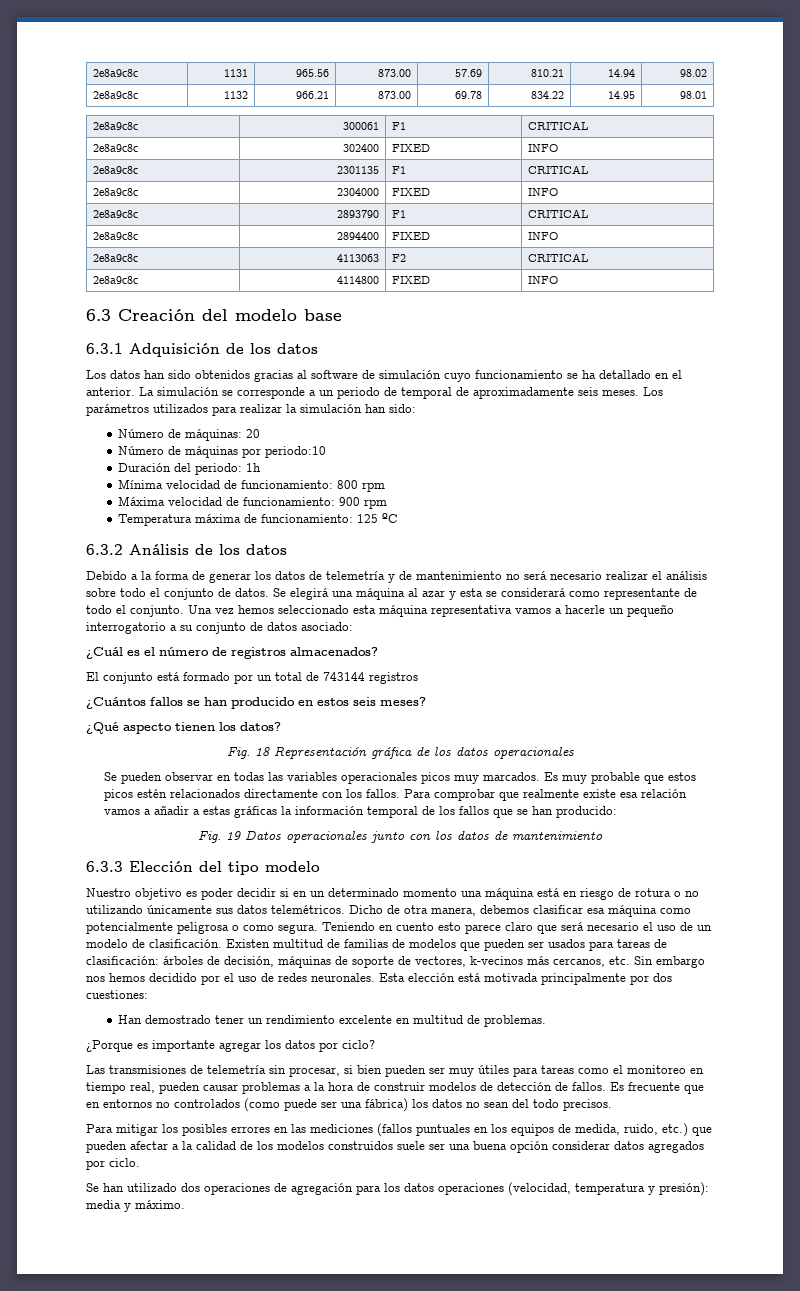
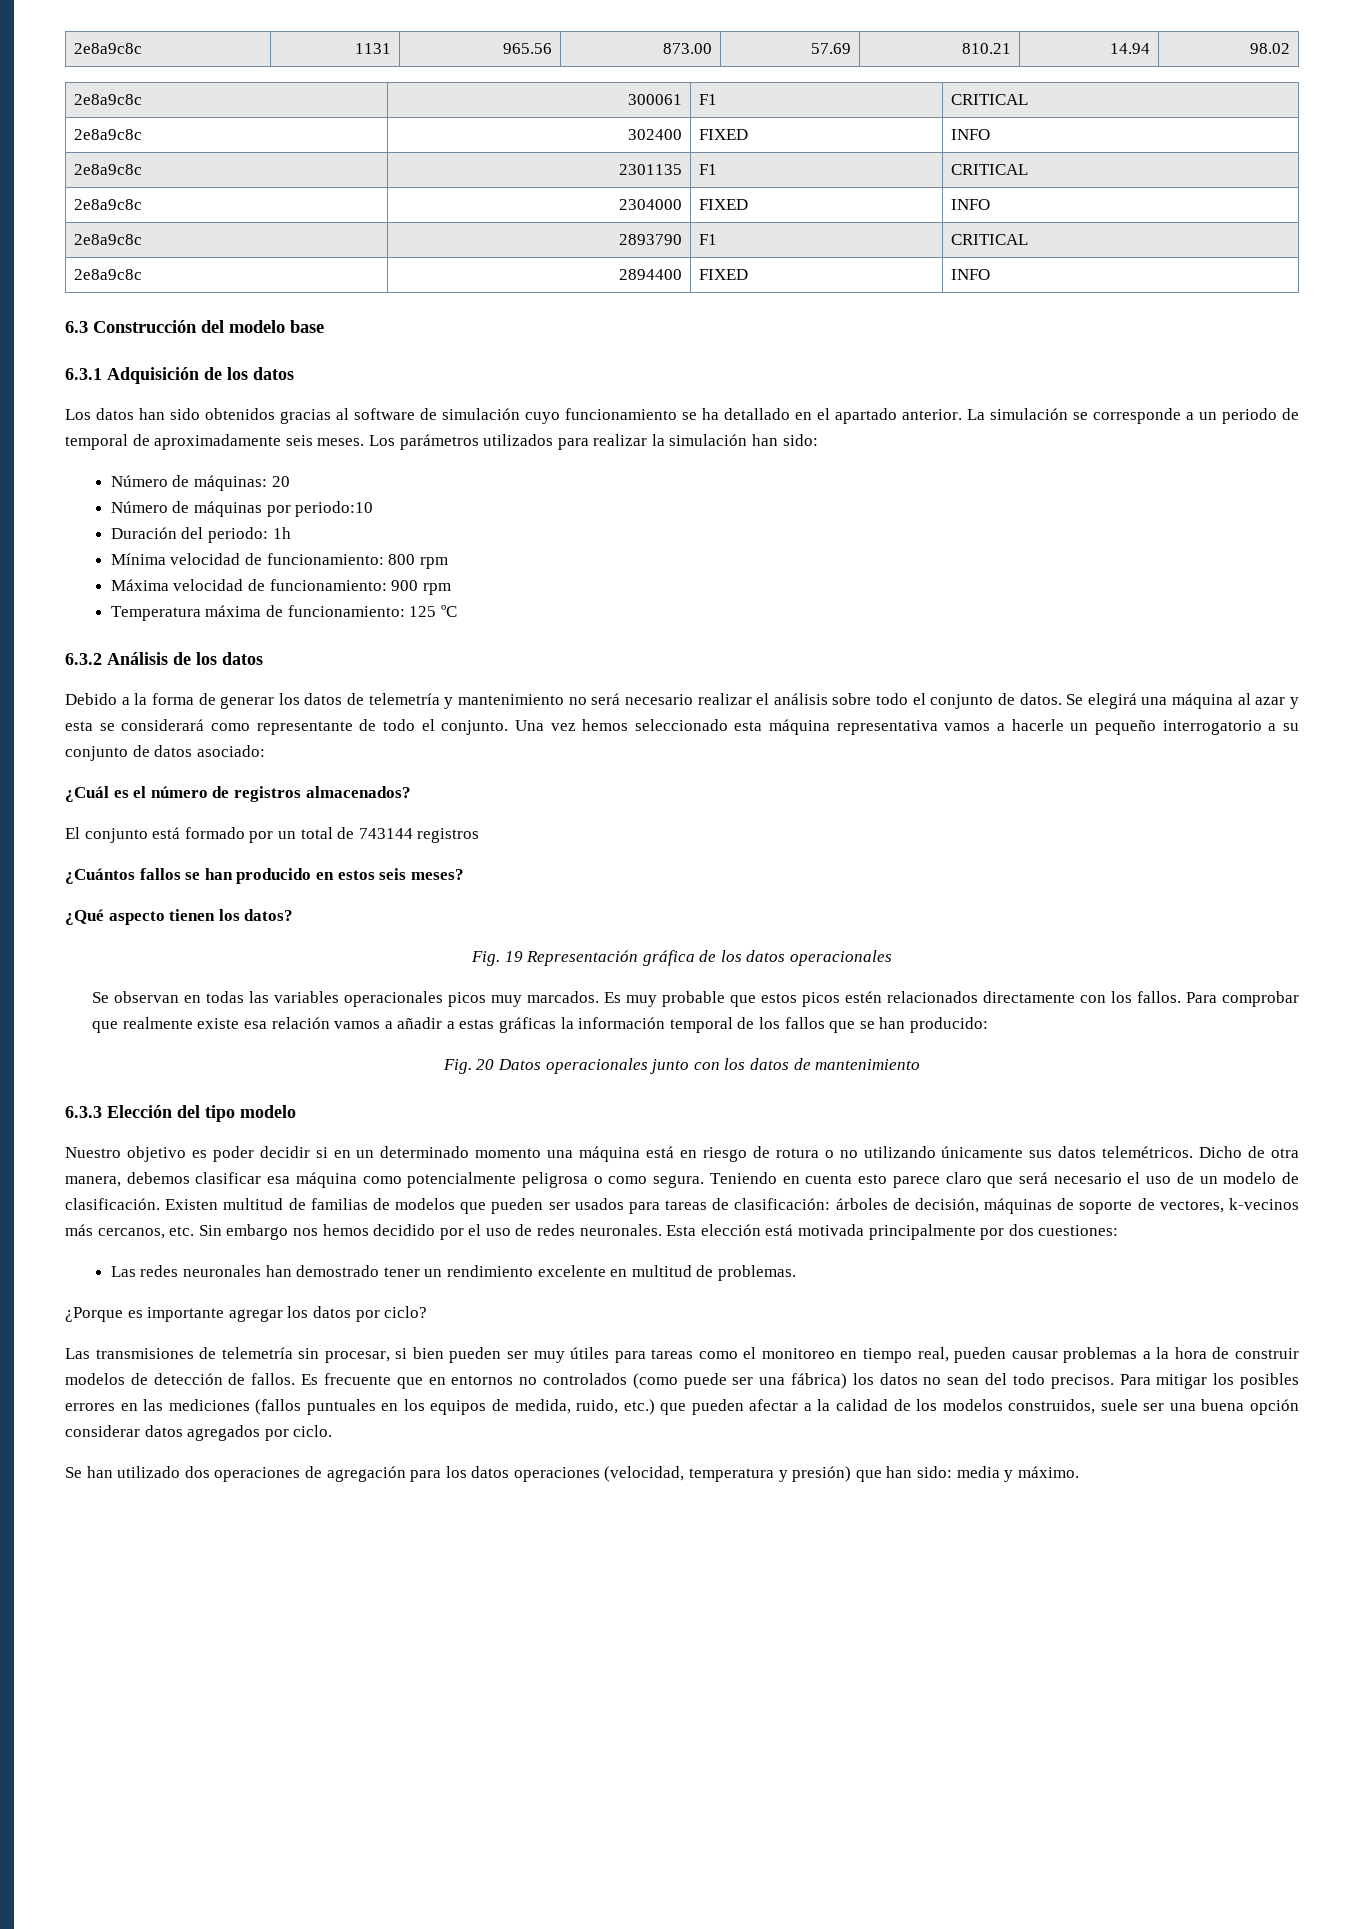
- 2e8a9c8c | 1132 | 966.21 | 873.00 | 69.78 | 834.22 | 14.95 | 98.01
- 2e8a9c8c | 4113063 | F2 | CRITICAL
- 2e8a9c8c | 4114800 | FIXED | INFO
- 6.3 Creación del modelo base
+ 6.3 Construcción del modelo base
- Los datos han sido obtenidos gracias al software de simulación cuyo funcionamiento se ha detallado en el anterior.
+ Los datos han sido obtenidos gracias al software de simulación cuyo funcionamiento se ha detallado en el apartado anterior.
- Debido a la forma de generar los datos de telemetría y de mantenimiento no será necesario realizar el análisis sobre todo el conjunto de datos.
+ Debido a la forma de generar los datos de telemetría y mantenimiento no será necesario realizar el análisis sobre todo el conjunto de datos.
- Fig. 18 Representación gráfica de los datos operacionales
+ Fig. 19 Representación gráfica de los datos operacionales
- Se pueden observar en todas las variables operacionales picos muy marcados.
+ Se observan en todas las variables operacionales picos muy marcados.
- Fig. 19 Datos operacionales junto con los datos de mantenimiento
+ Fig. 20 Datos operacionales junto con los datos de mantenimiento
- Teniendo en cuento esto parece claro que será necesario el uso de un modelo de clasificación.
+ Teniendo en cuenta esto parece claro que será necesario el uso de un modelo de clasificación.
- Han demostrado tener un rendimiento excelente en multitud de problemas.
+ Las redes neuronales han demostrado tener un rendimiento excelente en multitud de problemas.
- Es frecuente que en entornos no controlados (como puede ser una fábrica) los datos no sean del todo precisos.
- Para mitigar los posibles errores en las mediciones (fallos puntuales en los equipos de medida, ruido, etc.) que pueden afectar a la calidad de los modelos construidos suele ser una buena opción considerar datos agregados por ciclo.
+ Es frecuente que en entornos no controlados (como puede ser una fábrica) los datos no sean del todo precisos. Para mitigar los posibles errores en las mediciones (fallos puntuales en los equipos de medida, ruido, etc.) que pueden afectar a la calidad de los modelos construidos, suele ser una buena opción considerar datos agregados por ciclo.
- Se han utilizado dos operaciones de agregación para los datos operaciones (velocidad, temperatura y presión): media y máximo.
+ Se han utilizado dos operaciones de agregación para los datos operaciones (velocidad, temperatura y presión) que han sido: media y máximo.

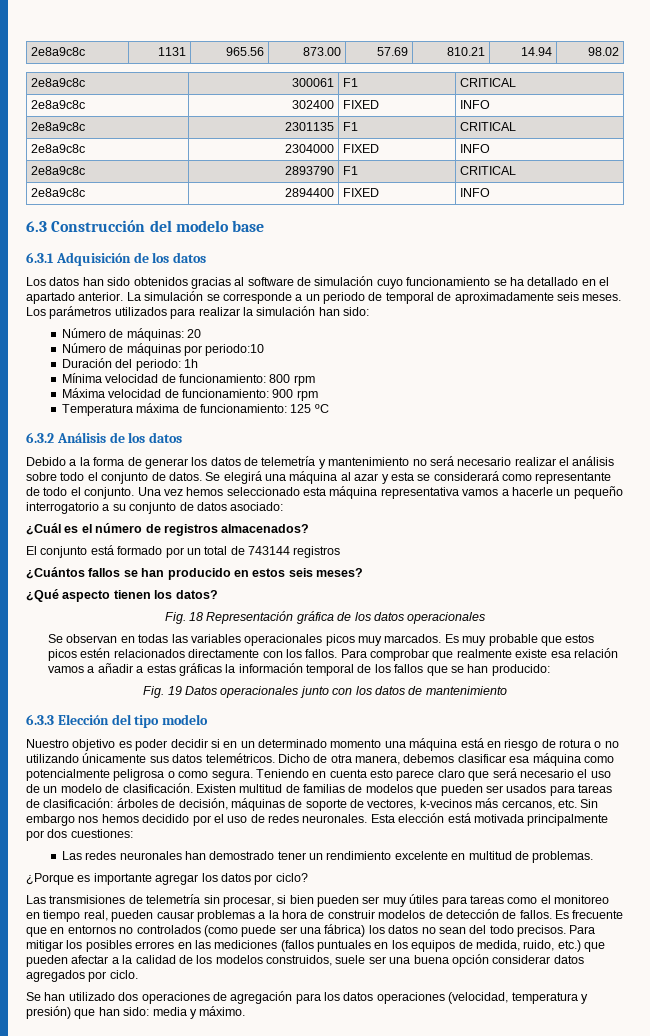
- Fig. 19 Representación gráfica de los datos operacionales
+ Fig. 18 Representación gráfica de los datos operacionales
- Fig. 20 Datos operacionales junto con los datos de mantenimiento
+ Fig. 19 Datos operacionales junto con los datos de mantenimiento

